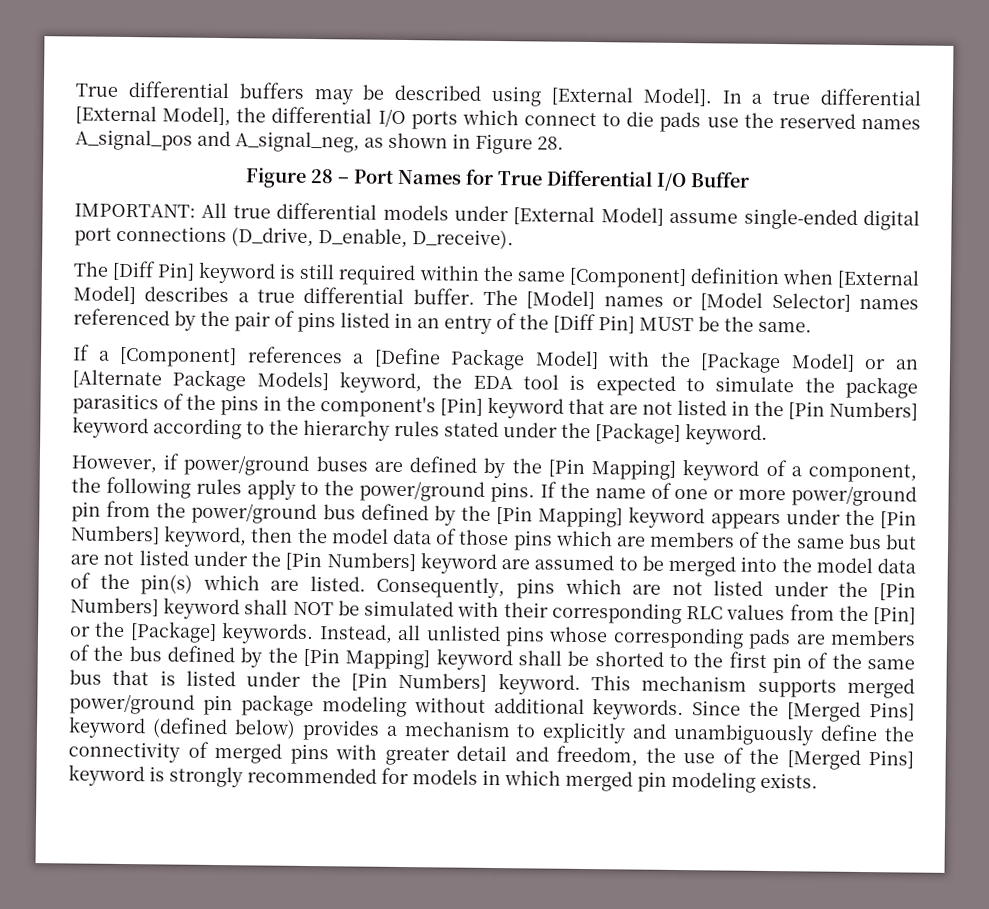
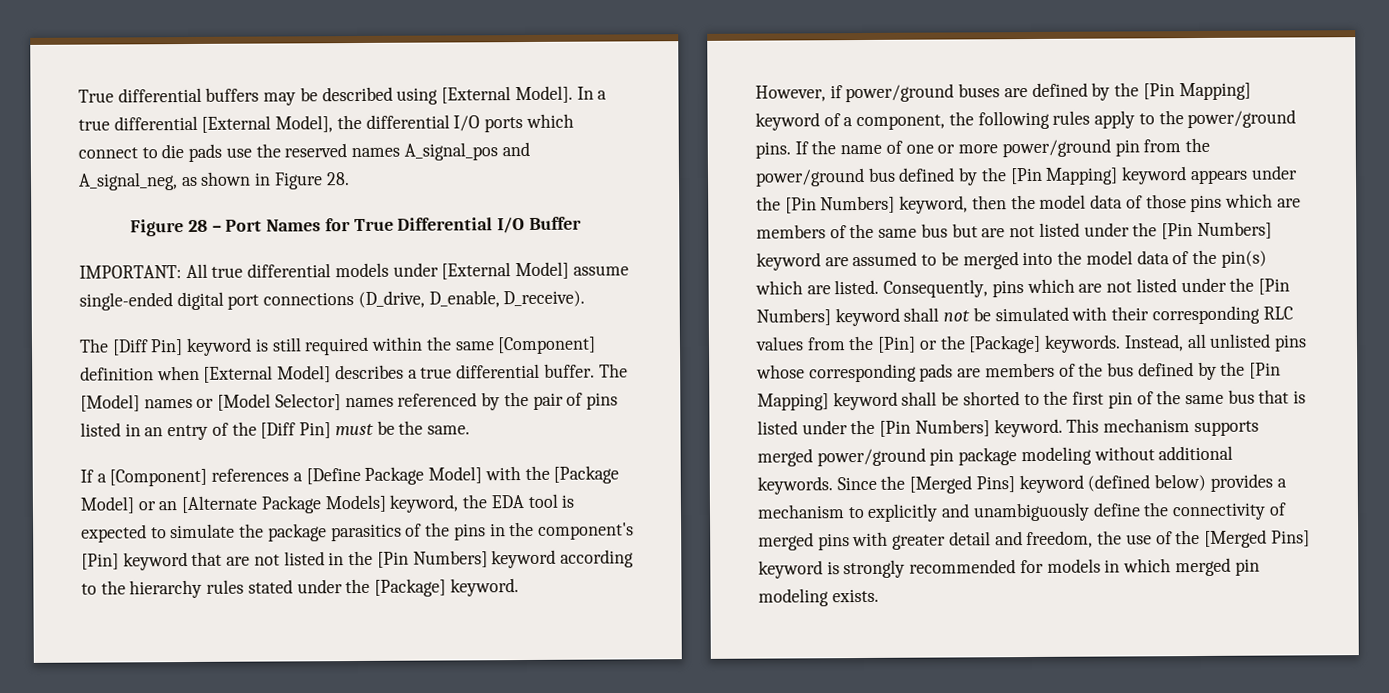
- The [Model] names or [Model Selector] names referenced by the pair of pins listed in an entry of the [Diff Pin] MUST be the same.
+ The [Model] names or [Model Selector] names referenced by the pair of pins listed in an entry of the [Diff Pin] must be the same.
- Consequently, pins which are not listed under the [Pin Numbers] keyword shall NOT be simulated with their corresponding RLC values from the [Pin] or the [Package] keywords.
+ Consequently, pins which are not listed under the [Pin Numbers] keyword shall not be simulated with their corresponding RLC values from the [Pin] or the [Package] keywords.

